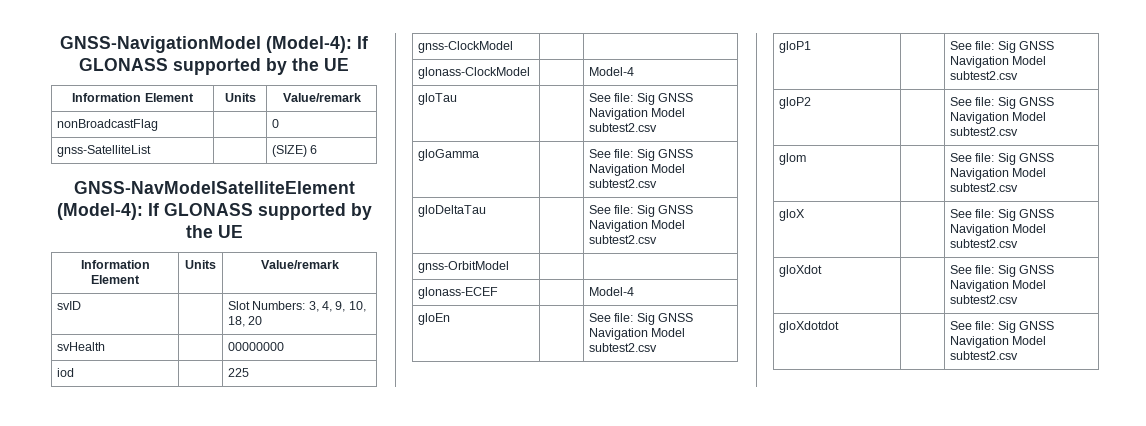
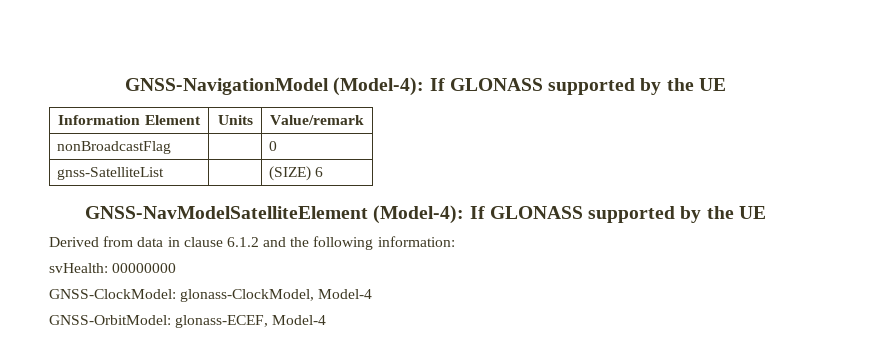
  GNSS-NavModelSatelliteElement (Model-4): If GLONASS supported by the UE
- Information Element | Units | Value/remark
- svID | | Slot Numbers: 3, 4, 9, 10, 18, 20
- svHealth | | 00000000
- iod | | 225
- gnss-ClockModel | |
- glonass-ClockModel | | Model-4
- gloTau | | See file: Sig GNSS Navigation Model subtest2.csv
- gloGamma | | See file: Sig GNSS Navigation Model subtest2.csv
- gloDeltaTau | | See file: Sig GNSS Navigation Model subtest2.csv
- gnss-OrbitModel | |
- glonass-ECEF | | Model-4
- gloEn | | See file: Sig GNSS Navigation Model subtest2.csv
- gloP1 | | See file: Sig GNSS Navigation Model subtest2.csv
- gloP2 | | See file: Sig GNSS Navigation Model subtest2.csv
- glom | | See file: Sig GNSS Navigation Model subtest2.csv
- gloX | | See file: Sig GNSS Navigation Model subtest2.csv
- gloXdot | | See file: Sig GNSS Navigation Model subtest2.csv
- gloXdotdot | | See file: Sig GNSS Navigation Model subtest2.csv
+ Derived from data in clause 6.1.2 and the following information:
+ svHealth: 00000000
+ GNSS-ClockModel: glonass-ClockModel, Model-4
+ GNSS-OrbitModel: glonass-ECEF, Model-4

